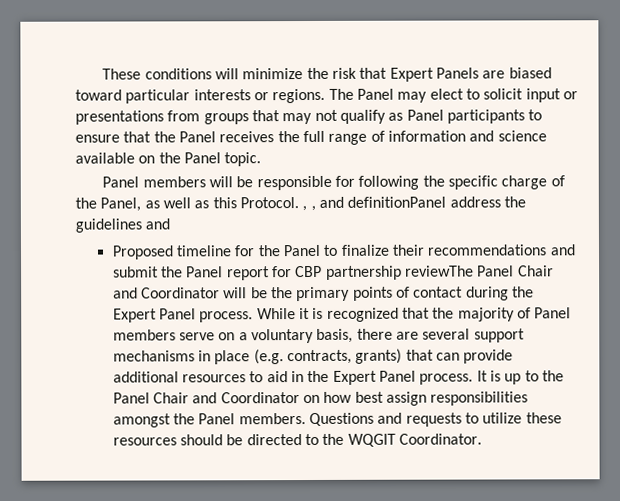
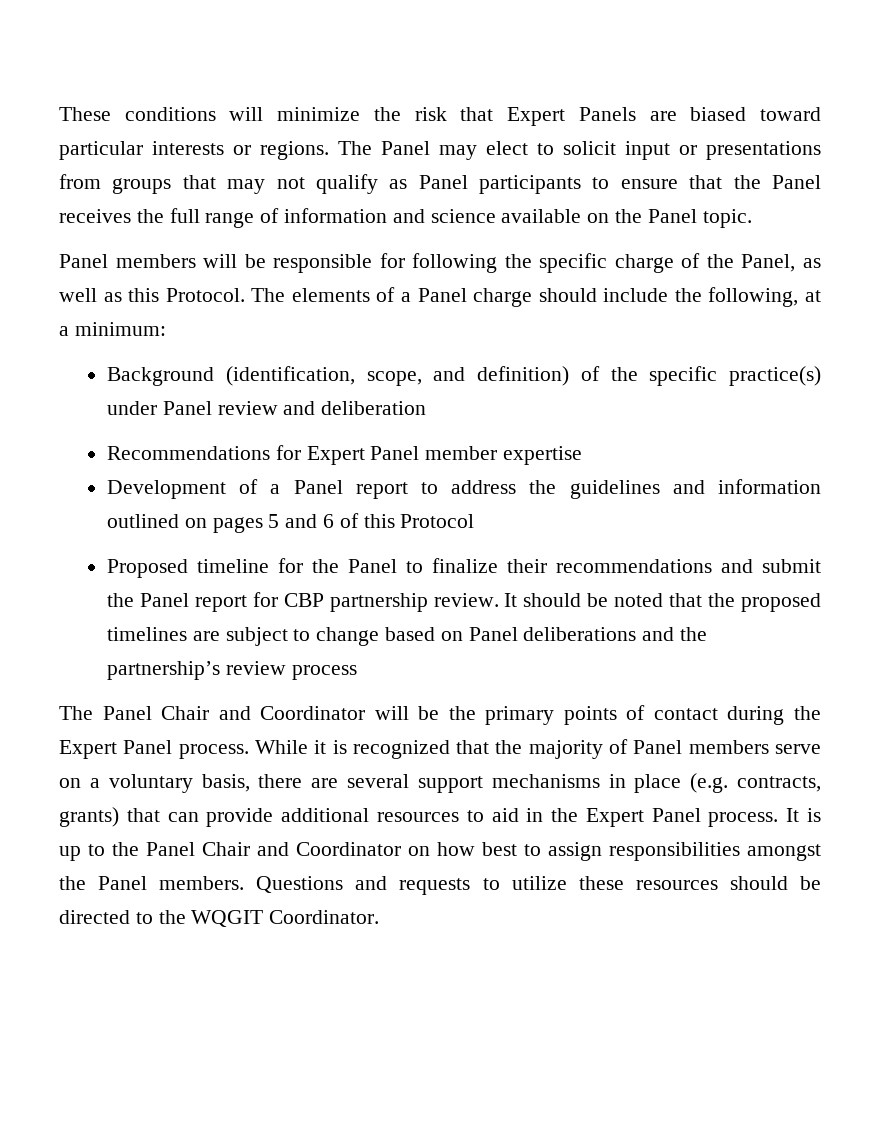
- Panel members will be responsible for following the specific charge of the Panel, as well as this Protocol. , , and definitionPanel address the guidelines and
+ Panel members will be responsible for following the specific charge of the Panel, as well as this Protocol. The elements of a Panel charge should include the following, at a minimum:
+ Background (identification, scope, and definition) of the specific practice(s) under Panel review and deliberation
+ Recommendations for Expert Panel member expertise
+ Development of a Panel report to address the guidelines and information outlined on pages 5 and 6 of this Protocol
- Proposed timeline for the Panel to finalize their recommendations and submit the Panel report for CBP partnership reviewThe Panel Chair and Coordinator will be the primary points of contact during the Expert Panel process.
+ Proposed timeline for the Panel to finalize their recommendations and submit the Panel report for CBP partnership review. It should be noted that the proposed timelines are subject to change based on Panel deliberations and the partnership’s review process
+ The Panel Chair and Coordinator will be the primary points of contact during the Expert Panel process.
- It is up to the Panel Chair and Coordinator on how best assign responsibilities amongst the Panel members.
+ It is up to the Panel Chair and Coordinator on how best to assign responsibilities amongst the Panel members.

